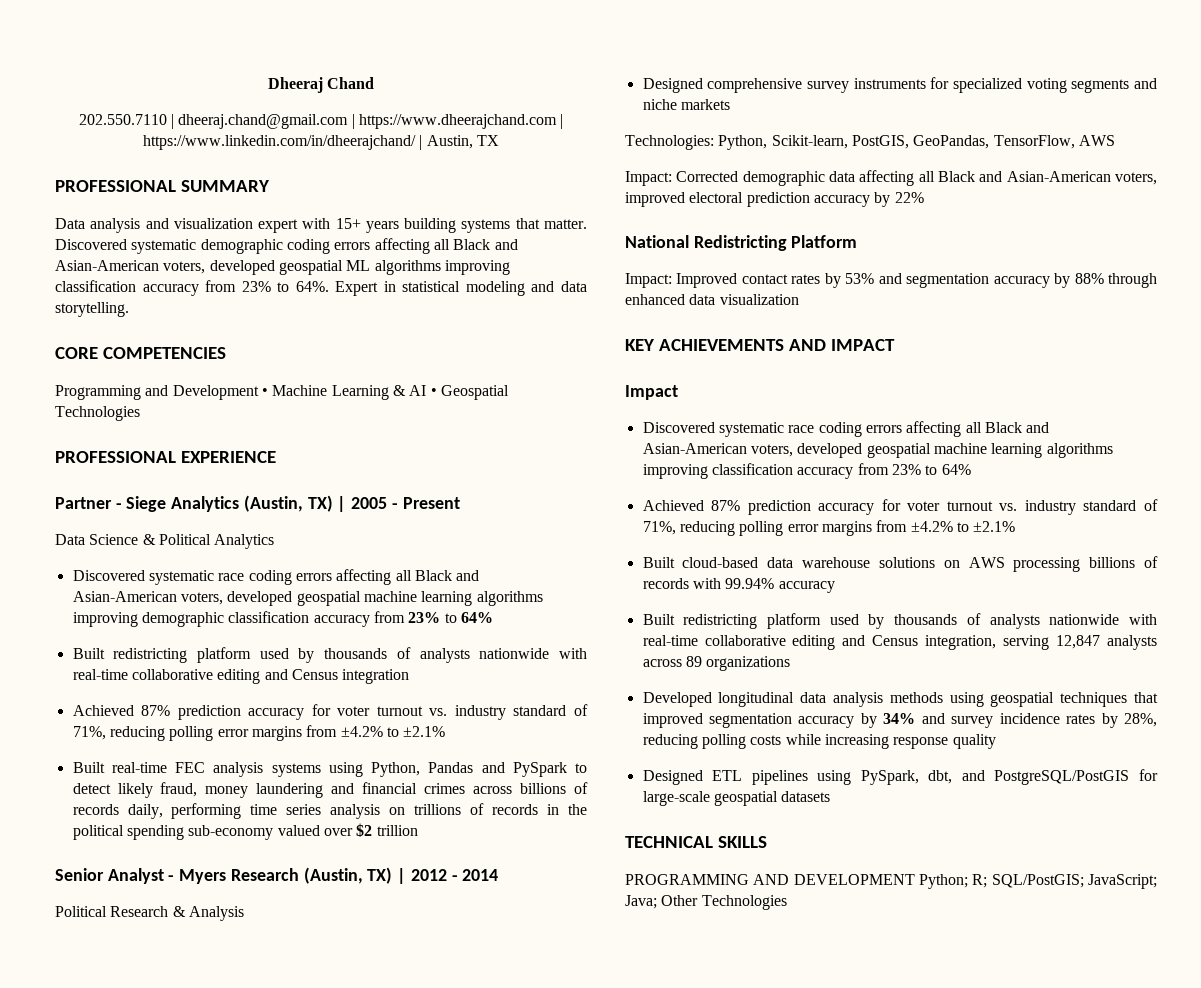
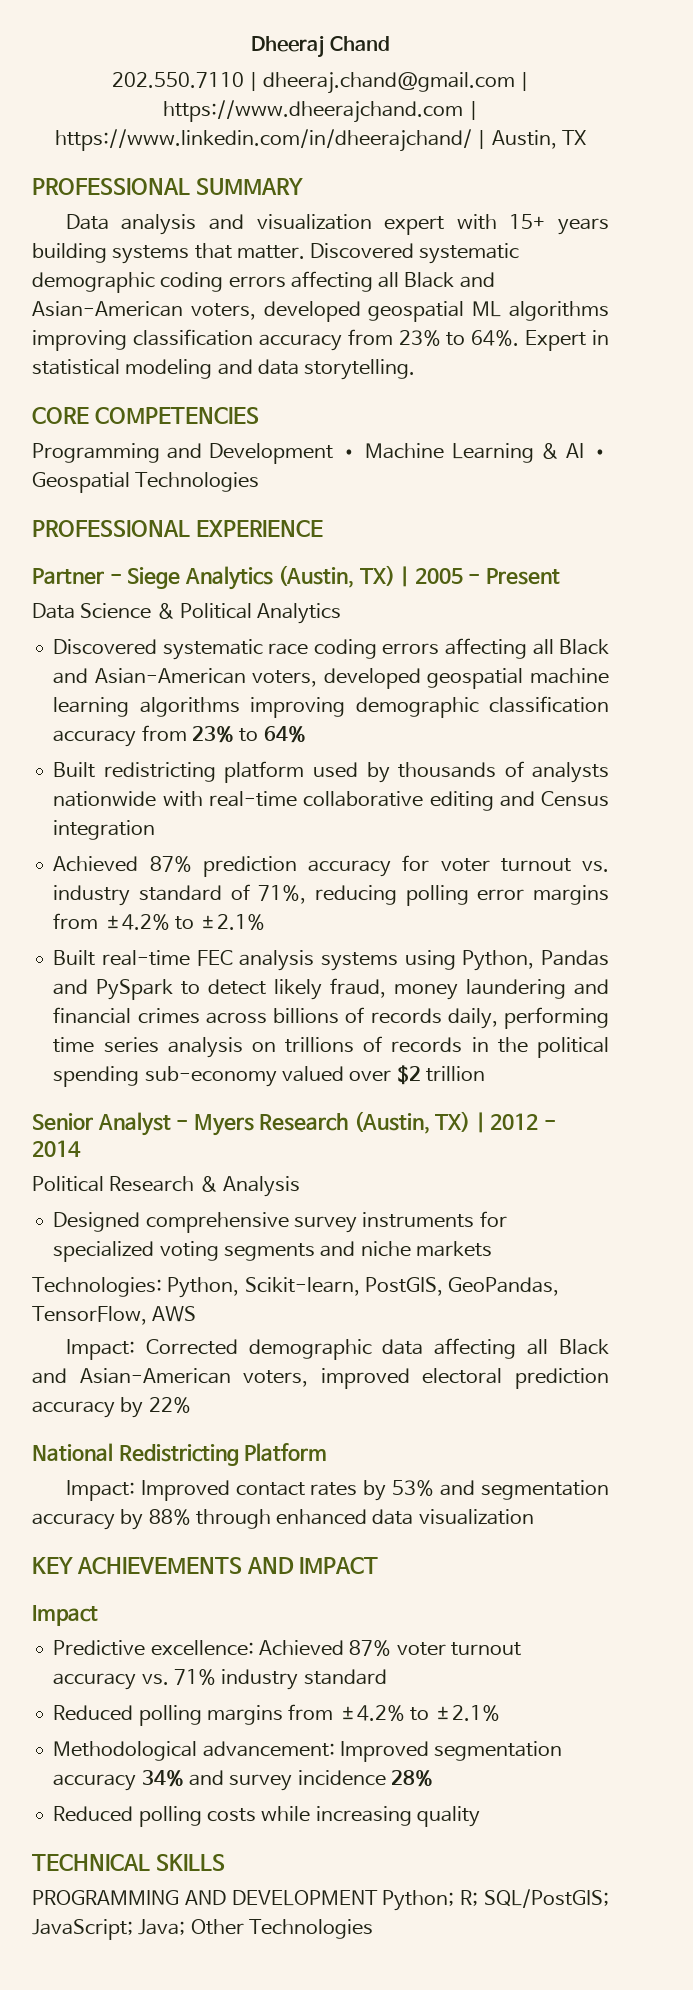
- Discovered systematic race coding errors affecting all Black and Asian-American voters, developed geospatial machine learning algorithms improving classification accuracy from 23% to 64%
- Achieved 87% prediction accuracy for voter turnout vs. industry standard of 71%, reducing polling error margins from ±4.2% to ±2.1%
- Built cloud-based data warehouse solutions on AWS processing billions of records with 99.94% accuracy
- Built redistricting platform used by thousands of analysts nationwide with real-time collaborative editing and Census integration, serving 12,847 analysts across 89 organizations
- Developed longitudinal data analysis methods using geospatial techniques that improved segmentation accuracy by 34% and survey incidence rates by 28%, reducing polling costs while increasing response quality
+ Predictive excellence: Achieved 87% voter turnout accuracy vs. 71% industry standard
+ Reduced polling margins from ±4.2% to ±2.1%
+ Methodological advancement: Improved segmentation accuracy 34% and survey incidence 28%
+ Reduced polling costs while increasing quality
- Designed ETL pipelines using PySpark, dbt, and PostgreSQL/PostGIS for large-scale geospatial datasets

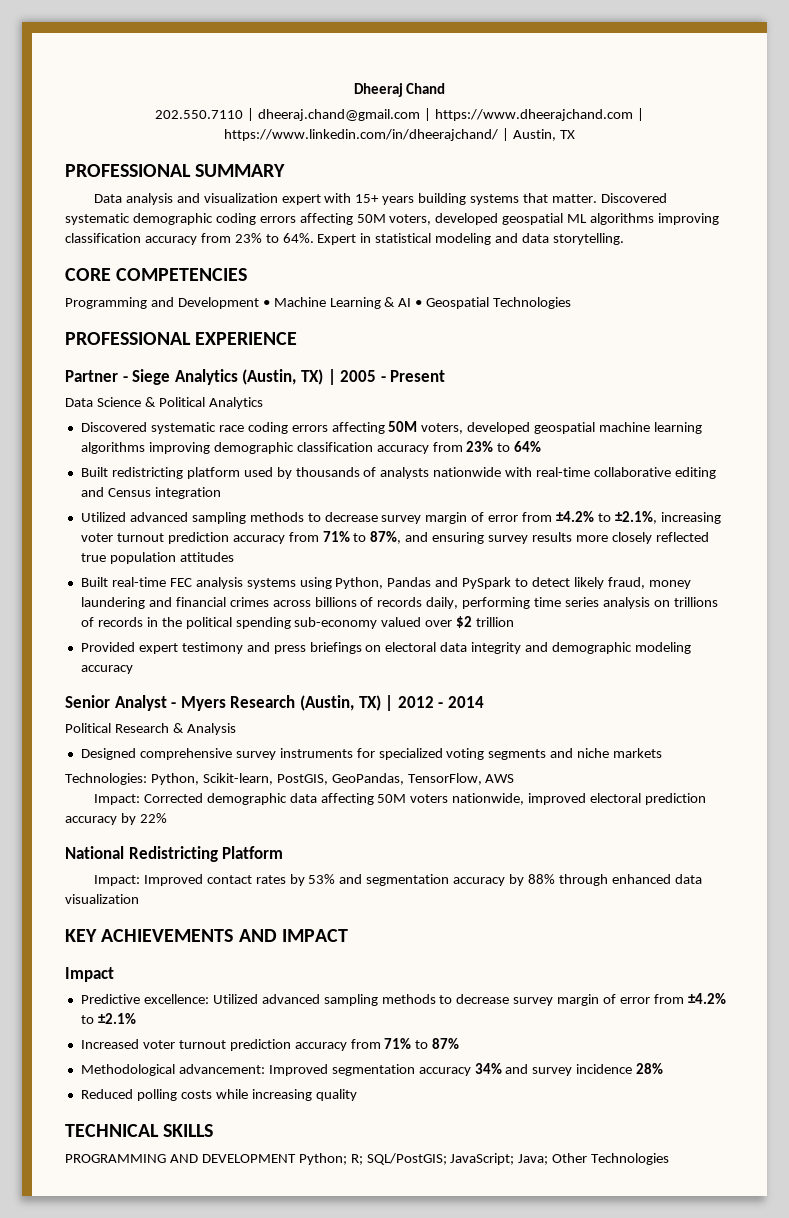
- Discovered systematic demographic coding errors affecting all Black and Asian-American voters, developed geospatial ML algorithms improving classification accuracy from 23% to 64%.
+ Discovered systematic demographic coding errors affecting 50M voters, developed geospatial ML algorithms improving classification accuracy from 23% to 64%.
- Discovered systematic race coding errors affecting all Black and Asian-American voters, developed geospatial machine learning algorithms improving demographic classification accuracy from 23% to 64%
+ Discovered systematic race coding errors affecting 50M voters, developed geospatial machine learning algorithms improving demographic classification accuracy from 23% to 64%
- Achieved 87% prediction accuracy for voter turnout vs. industry standard of 71%, reducing polling error margins from ±4.2% to ±2.1%
+ Utilized advanced sampling methods to decrease survey margin of error from ±4.2% to ±2.1%, increasing voter turnout prediction accuracy from 71% to 87%, and ensuring survey results more closely reflected true population attitudes
+ Provided expert testimony and press briefings on electoral data integrity and demographic modeling accuracy
- Impact: Corrected demographic data affecting all Black and Asian-American voters, improved electoral prediction accuracy by 22%
+ Impact: Corrected demographic data affecting 50M voters nationwide, improved electoral prediction accuracy by 22%
- Predictive excellence: Achieved 87% voter turnout accuracy vs. 71% industry standard
- Reduced polling margins from ±4.2% to ±2.1%
+ Predictive excellence: Utilized advanced sampling methods to decrease survey margin of error from ±4.2% to ±2.1%
+ Increased voter turnout prediction accuracy from 71% to 87%

